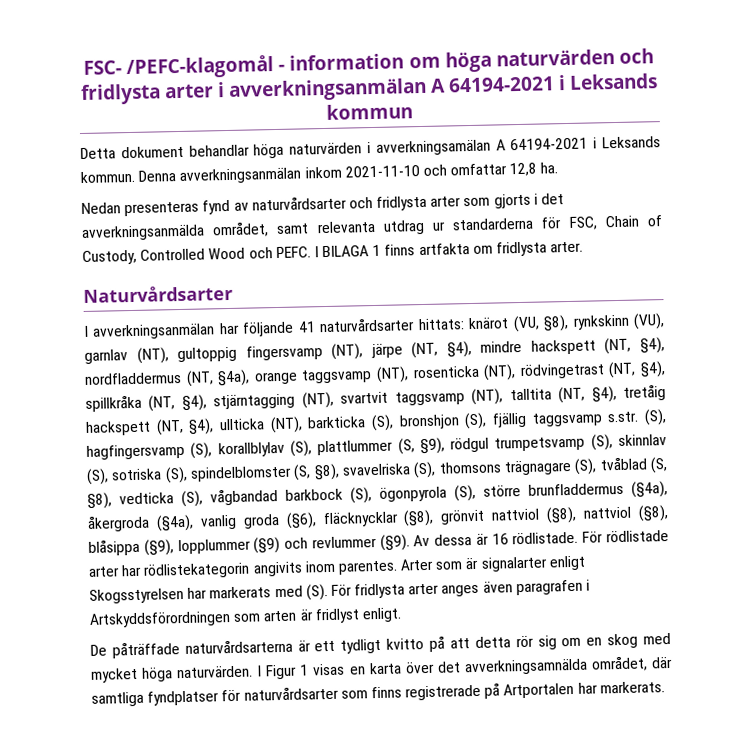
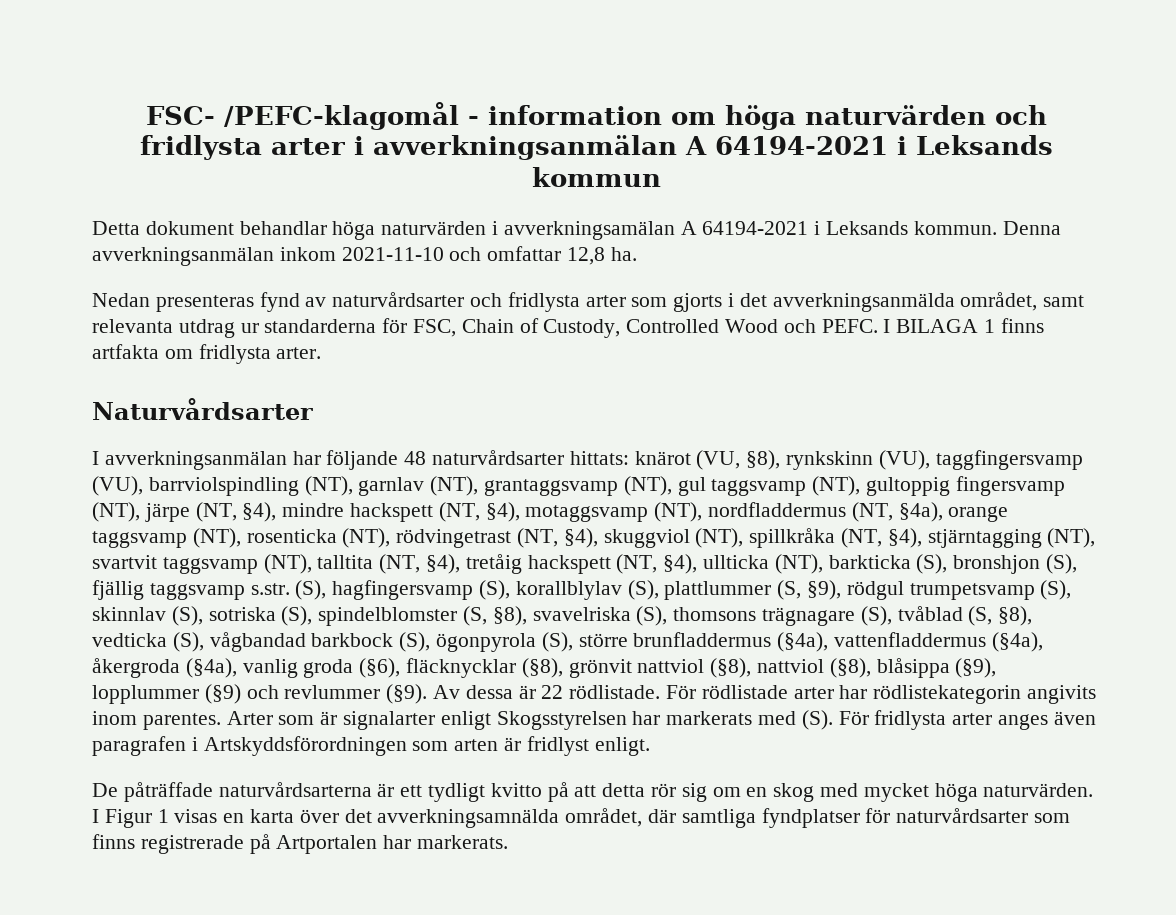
- I avverkningsanmälan har följande 41 naturvårdsarter hittats:
+ I avverkningsanmälan har följande 48 naturvårdsarter hittats:
- knärot (VU, §8), rynkskinn (VU), garnlav (NT), gultoppig fingersvamp (NT), järpe (NT, §4), mindre hackspett (NT, §4), nordfladdermus (NT, §4a), orange taggsvamp (NT), rosenticka (NT), rödvingetrast (NT, §4), spillkråka (NT, §4), stjärntagging (NT), svartvit taggsvamp (NT), talltita (NT, §4), tretåig hackspett (NT, §4), ullticka (NT), barkticka (S), bronshjon (S), fjällig taggsvamp s.str. (S), hagfingersvamp (S), korallblylav (S), plattlummer (S, §9), rödgul trumpetsvamp (S), skinnlav (S), sotriska (S), spindelblomster (S, §8), svavelriska (S), thomsons trägnagare (S), tvåblad (S, §8), vedticka (S), vågbandad barkbock (S), ögonpyrola (S), större brunfladdermus (§4a), åkergroda (§4a), vanlig groda (§6), fläcknycklar (§8), grönvit nattviol (§8), nattviol (§8), blåsippa (§9), lopplummer (§9) och revlummer (§9).
+ knärot (VU, §8), rynkskinn (VU), taggfingersvamp (VU), barrviolspindling (NT), garnlav (NT), grantaggsvamp (NT), gul taggsvamp (NT), gultoppig fingersvamp (NT), järpe (NT, §4), mindre hackspett (NT, §4), motaggsvamp (NT), nordfladdermus (NT, §4a), orange taggsvamp (NT), rosenticka (NT), rödvingetrast (NT, §4), skuggviol (NT), spillkråka (NT, §4), stjärntagging (NT), svartvit taggsvamp (NT), talltita (NT, §4), tretåig hackspett (NT, §4), ullticka (NT), barkticka (S), bronshjon (S), fjällig taggsvamp s.str. (S), hagfingersvamp (S), korallblylav (S), plattlummer (S, §9), rödgul trumpetsvamp (S), skinnlav (S), sotriska (S), spindelblomster (S, §8), svavelriska (S), thomsons trägnagare (S), tvåblad (S, §8), vedticka (S), vågbandad barkbock (S), ögonpyrola (S), större brunfladdermus (§4a), vattenfladdermus (§4a), åkergroda (§4a), vanlig groda (§6), fläcknycklar (§8), grönvit nattviol (§8), nattviol (§8), blåsippa (§9), lopplummer (§9) och revlummer (§9).
- Av dessa är 16 rödlistade.
+ Av dessa är 22 rödlistade.

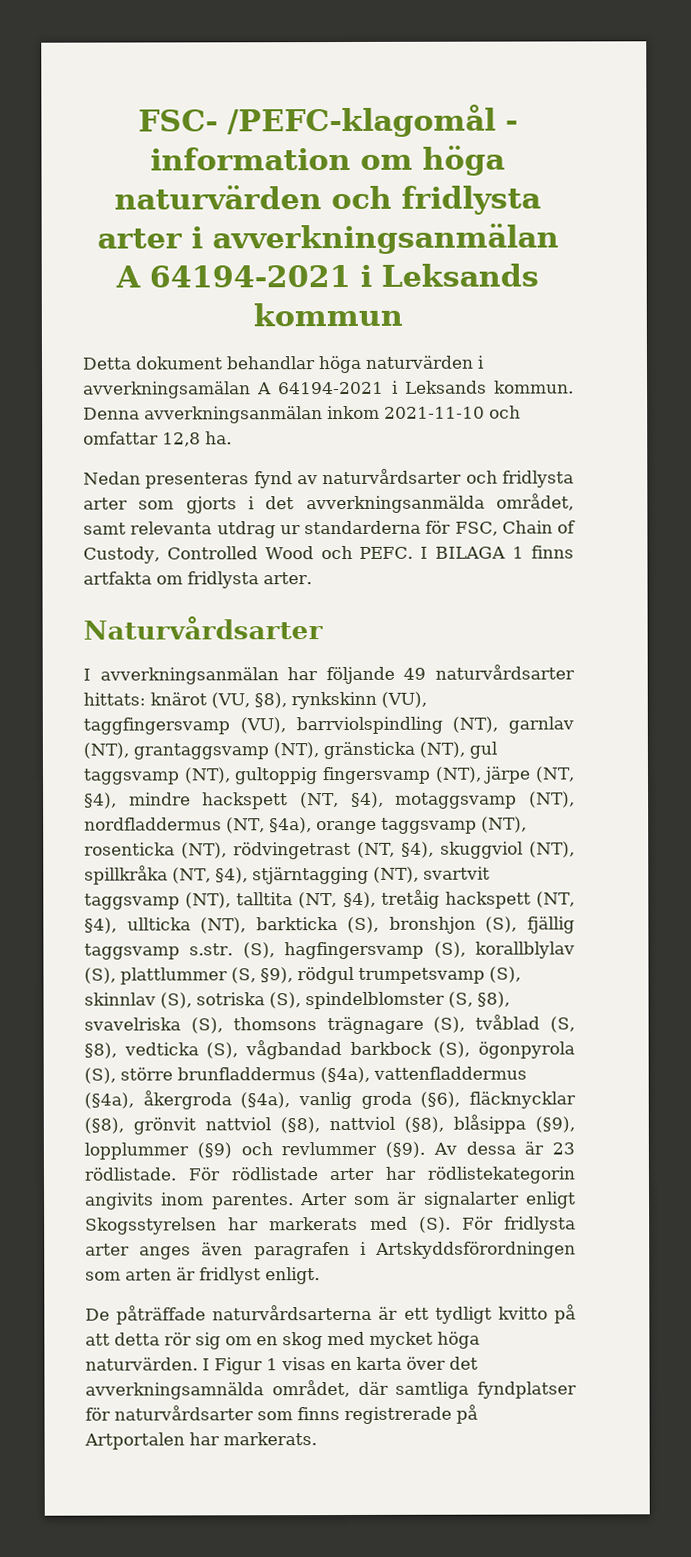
- I avverkningsanmälan har följande 48 naturvårdsarter hittats:
+ I avverkningsanmälan har följande 49 naturvårdsarter hittats:
- knärot (VU, §8), rynkskinn (VU), taggfingersvamp (VU), barrviolspindling (NT), garnlav (NT), grantaggsvamp (NT), gul taggsvamp (NT), gultoppig fingersvamp (NT), järpe (NT, §4), mindre hackspett (NT, §4), motaggsvamp (NT), nordfladdermus (NT, §4a), orange taggsvamp (NT), rosenticka (NT), rödvingetrast (NT, §4), skuggviol (NT), spillkråka (NT, §4), stjärntagging (NT), svartvit taggsvamp (NT), talltita (NT, §4), tretåig hackspett (NT, §4), ullticka (NT), barkticka (S), bronshjon (S), fjällig taggsvamp s.str. (S), hagfingersvamp (S), korallblylav (S), plattlummer (S, §9), rödgul trumpetsvamp (S), skinnlav (S), sotriska (S), spindelblomster (S, §8), svavelriska (S), thomsons trägnagare (S), tvåblad (S, §8), vedticka (S), vågbandad barkbock (S), ögonpyrola (S), större brunfladdermus (§4a), vattenfladdermus (§4a), åkergroda (§4a), vanlig groda (§6), fläcknycklar (§8), grönvit nattviol (§8), nattviol (§8), blåsippa (§9), lopplummer (§9) och revlummer (§9).
+ knärot (VU, §8), rynkskinn (VU), taggfingersvamp (VU), barrviolspindling (NT), garnlav (NT), grantaggsvamp (NT), gränsticka (NT), gul taggsvamp (NT), gultoppig fingersvamp (NT), järpe (NT, §4), mindre hackspett (NT, §4), motaggsvamp (NT), nordfladdermus (NT, §4a), orange taggsvamp (NT), rosenticka (NT), rödvingetrast (NT, §4), skuggviol (NT), spillkråka (NT, §4), stjärntagging (NT), svartvit taggsvamp (NT), talltita (NT, §4), tretåig hackspett (NT, §4), ullticka (NT), barkticka (S), bronshjon (S), fjällig taggsvamp s.str. (S), hagfingersvamp (S), korallblylav (S), plattlummer (S, §9), rödgul trumpetsvamp (S), skinnlav (S), sotriska (S), spindelblomster (S, §8), svavelriska (S), thomsons trägnagare (S), tvåblad (S, §8), vedticka (S), vågbandad barkbock (S), ögonpyrola (S), större brunfladdermus (§4a), vattenfladdermus (§4a), åkergroda (§4a), vanlig groda (§6), fläcknycklar (§8), grönvit nattviol (§8), nattviol (§8), blåsippa (§9), lopplummer (§9) och revlummer (§9).
- Av dessa är 22 rödlistade.
+ Av dessa är 23 rödlistade.

